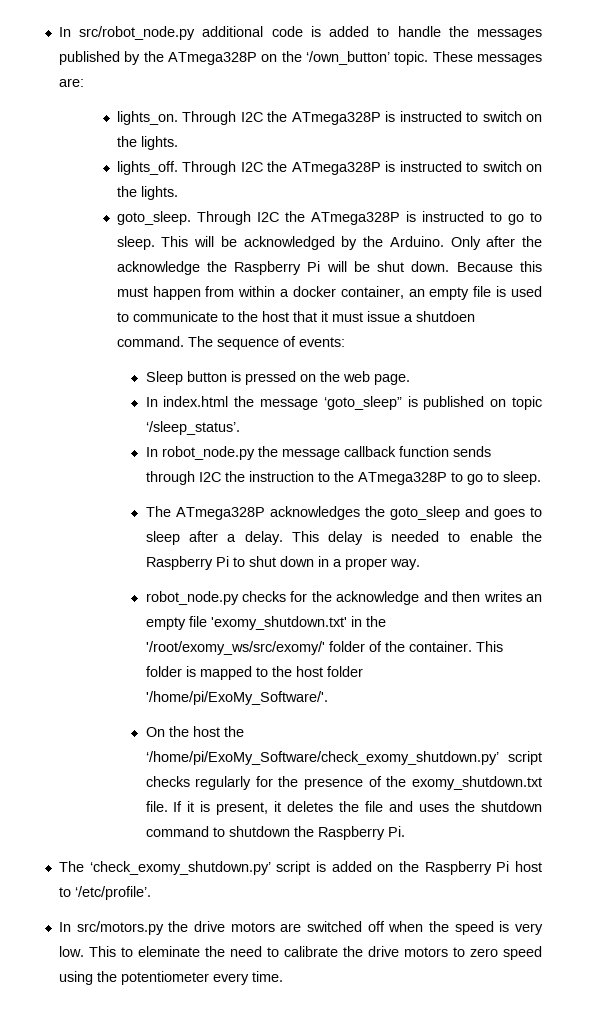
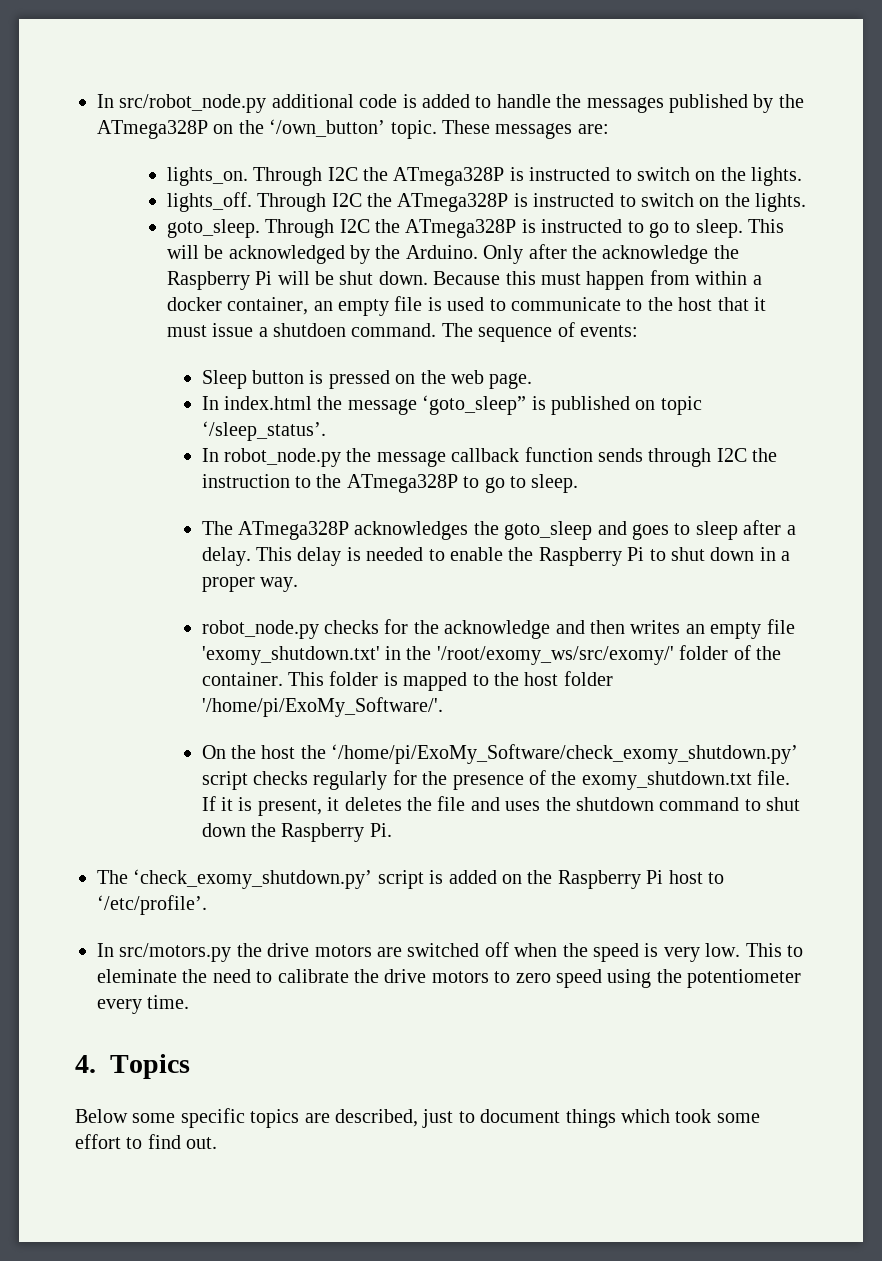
- If it is present, it deletes the file and uses the shutdown command to shutdown the Raspberry Pi.
+ If it is present, it deletes the file and uses the shutdown command to shut down the Raspberry Pi.
+ 4. Topics
+ Below some specific topics are described, just to document things which took some effort to find out.

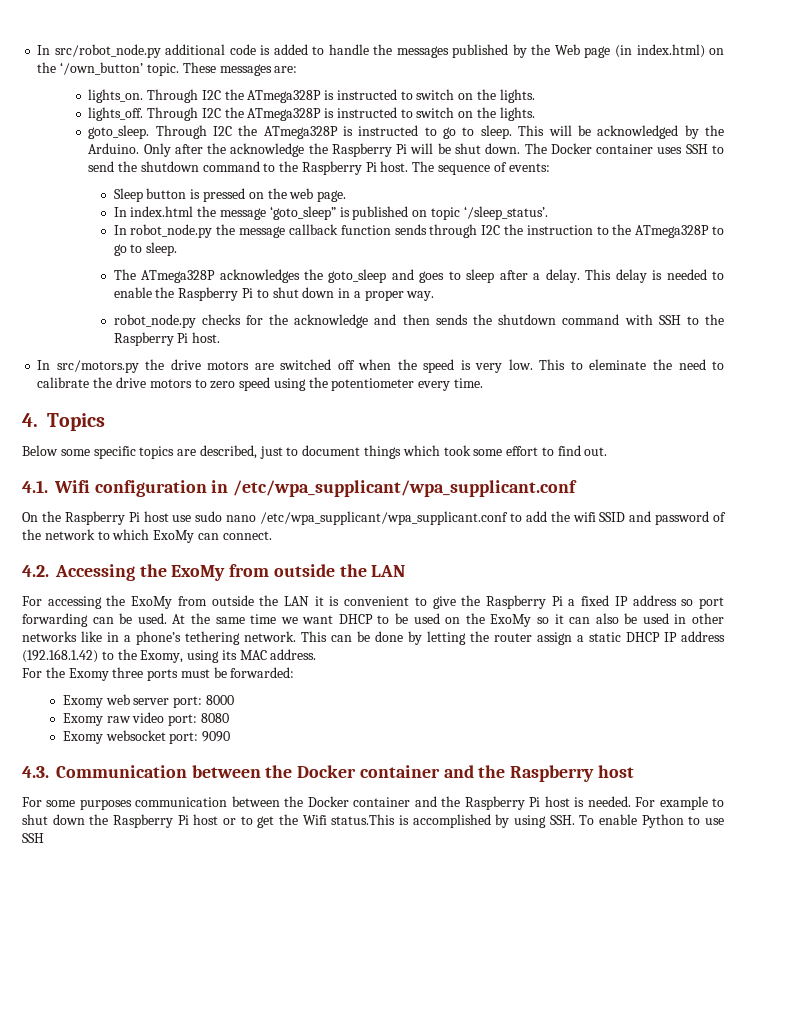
- In src/robot_node.py additional code is added to handle the messages published by the ATmega328P on the ‘/own_button’ topic.
+ In src/robot_node.py additional code is added to handle the messages published by the Web page (in index.html) on the ‘/own_button’ topic.
- Because this must happen from within a docker container, an empty file is used to communicate to the host that it must issue a shutdoen command.
+ The Docker container uses SSH to send the shutdown command to the Raspberry Pi host.
- robot_node.py checks for the acknowledge and then writes an empty file 'exomy_shutdown.txt' in the '/root/exomy_ws/src/exomy/' folder of the container. This folder is mapped to the host folder '/home/pi/ExoMy_Software/'.
- On the host the ‘/home/pi/ExoMy_Software/check_exomy_shutdown.py’ script checks regularly for the presence of the exomy_shutdown.txt file. If it is present, it deletes the file and uses the shutdown command to shut down the Raspberry Pi.
- The ‘check_exomy_shutdown.py’ script is added on the Raspberry Pi host to ‘/etc/profile’.
+ robot_node.py checks for the acknowledge and then sends the shutdown command with SSH to the Raspberry Pi host.
+ 4.1. Wifi configuration in /etc/wpa_supplicant/wpa_supplicant.conf
+ On the Raspberry Pi host use sudo nano /etc/wpa_supplicant/wpa_supplicant.conf to add the wifi SSID and password of the network to which ExoMy can connect.
+ 4.2. Accessing the ExoMy from outside the LAN
+ For accessing the ExoMy from outside the LAN it is convenient to give the Raspberry Pi a fixed IP address so port forwarding can be used. At the same time we want DHCP to be used on the ExoMy so it can also be used in other networks like in a phone’s tethering network. This can be done by letting the router assign a static DHCP IP address (192.168.1.42) to the Exomy, using its MAC address.
+ For the Exomy three ports must be forwarded:
+ Exomy web server port: 8000
+ Exomy raw video port: 8080
+ Exomy websocket port: 9090
+ 4.3. Communication between the Docker container and the Raspberry host
+ For some purposes communication between the Docker container and the Raspberry Pi host is needed. For example to shut down the Raspberry Pi host or to get the Wifi status.This is accomplished by using SSH. To enable Python to use SSH

